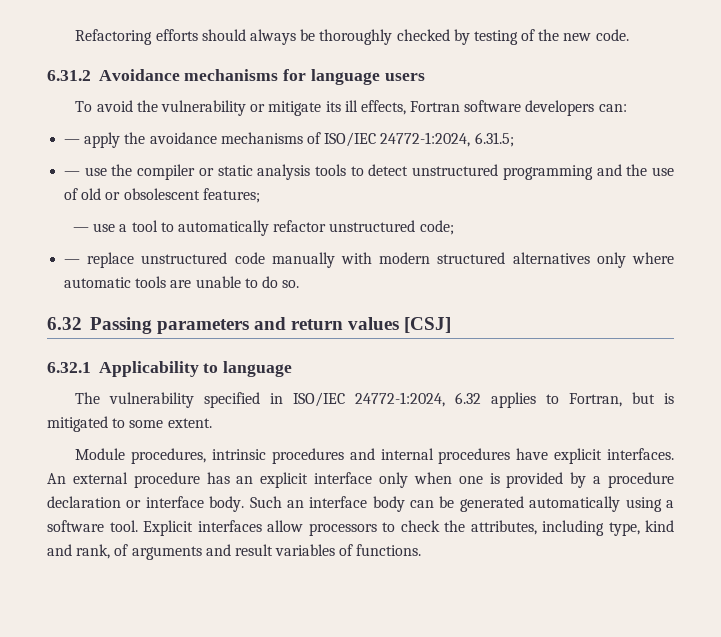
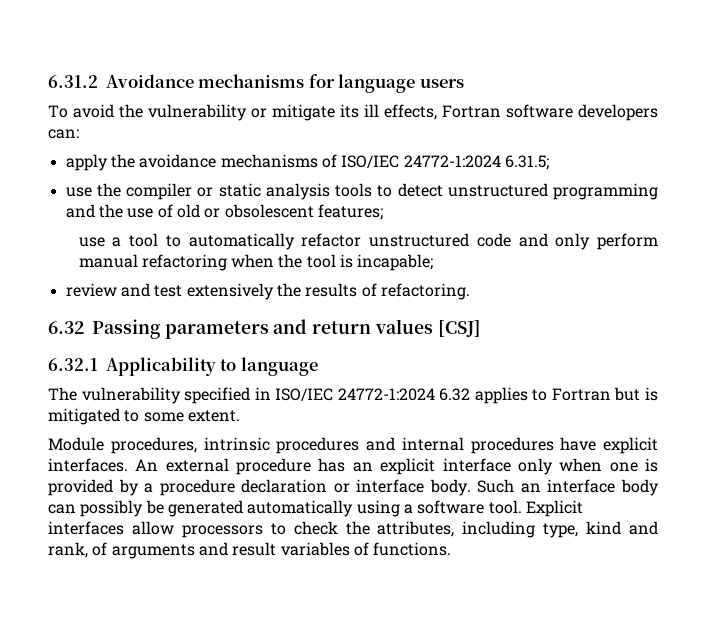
- Refactoring efforts should always be thoroughly checked by testing of the new code.
- — apply the avoidance mechanisms of ISO/IEC 24772-1:2024, 6.31.5;
+ apply the avoidance mechanisms of ISO/IEC 24772-1:2024 6.31.5;
- — use the compiler or static analysis tools to detect unstructured programming and the use of old or obsolescent features;
+ use the compiler or static analysis tools to detect unstructured programming and the use of old or obsolescent features;
- — use a tool to automatically refactor unstructured code;
- — replace unstructured code manually with modern structured alternatives only where automatic tools are unable to do so.
+ use a tool to automatically refactor unstructured code and only perform manual refactoring when the tool is incapable;
+ review and test extensively the results of refactoring.
- The vulnerability specified in ISO/IEC 24772-1:2024, 6.32 applies to Fortran, but is mitigated to some extent.
+ The vulnerability specified in ISO/IEC 24772-1:2024 6.32 applies to Fortran but is mitigated to some extent.
- Such an interface body can be generated automatically using a software tool.
+ Such an interface body can possibly be generated automatically using a software tool.

